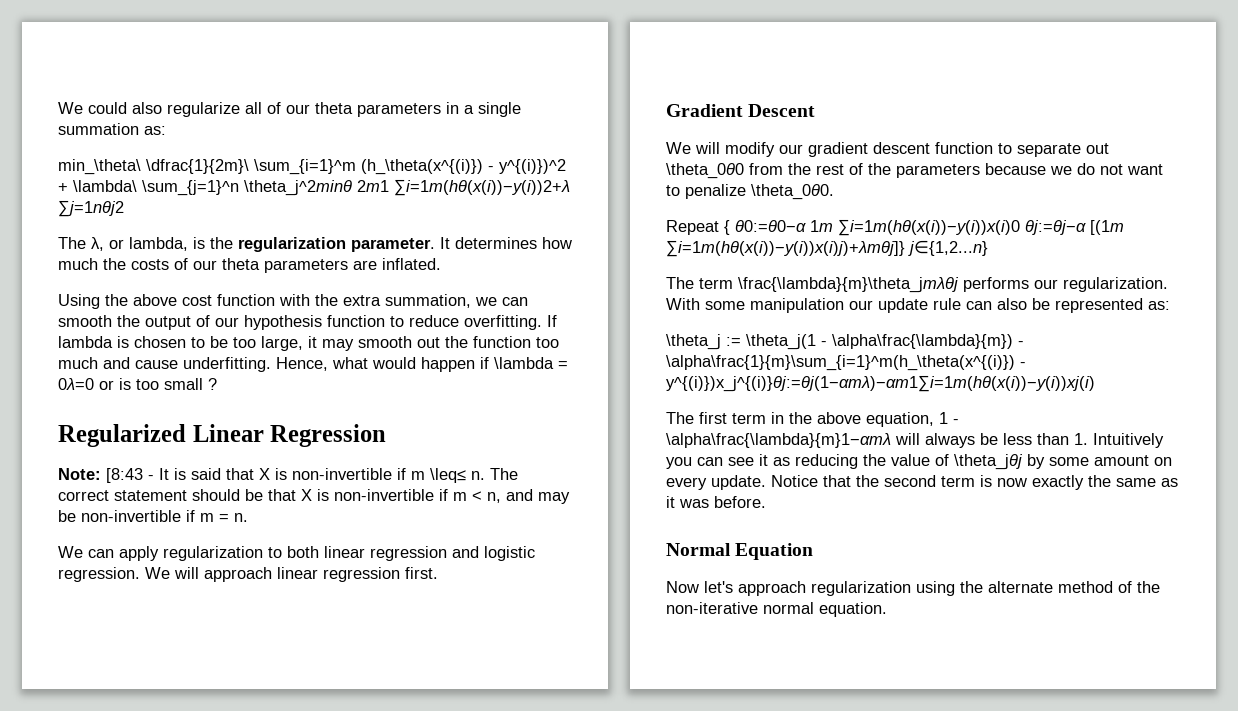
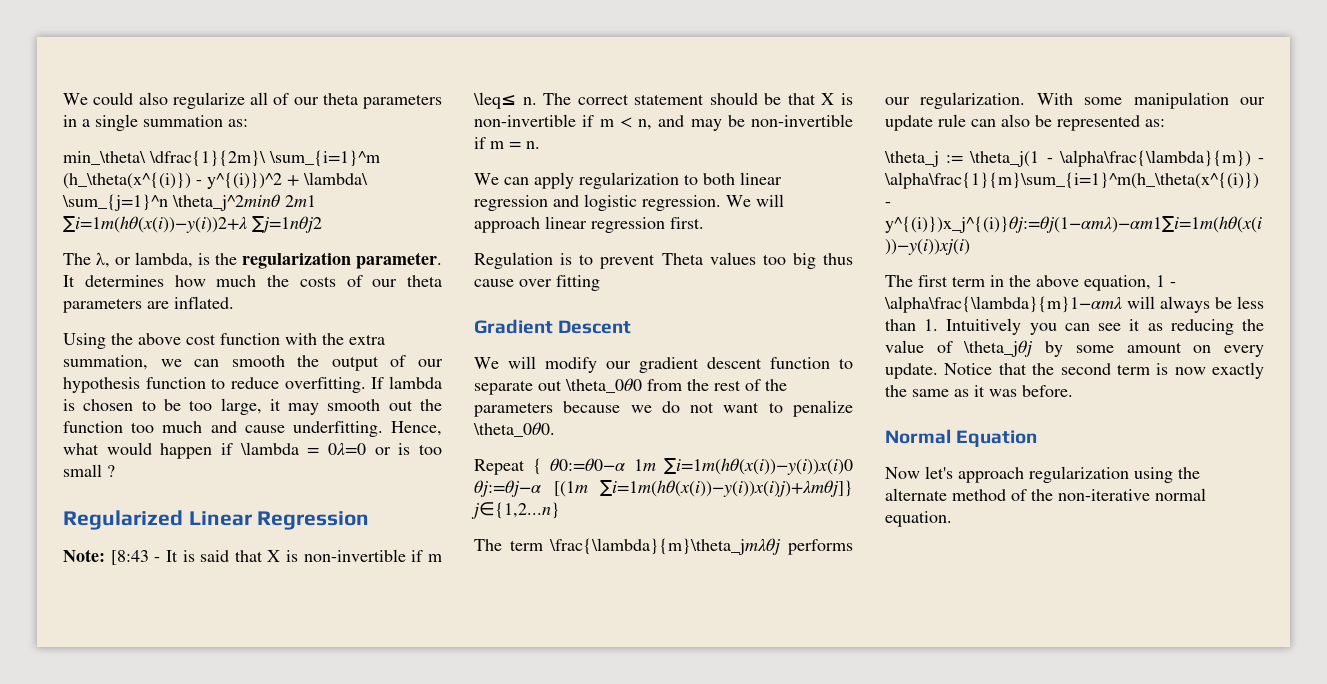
+ Regulation is to prevent Theta values too big thus cause over fitting

